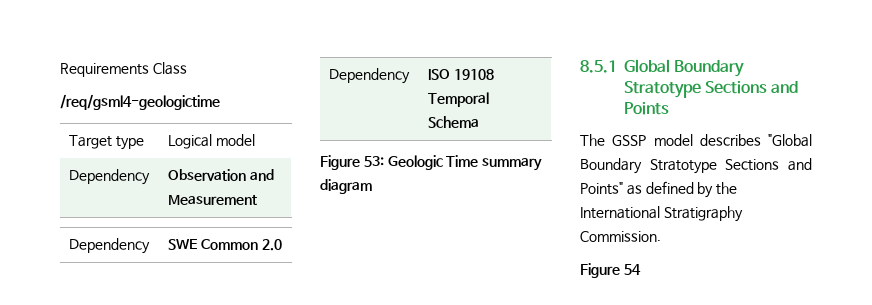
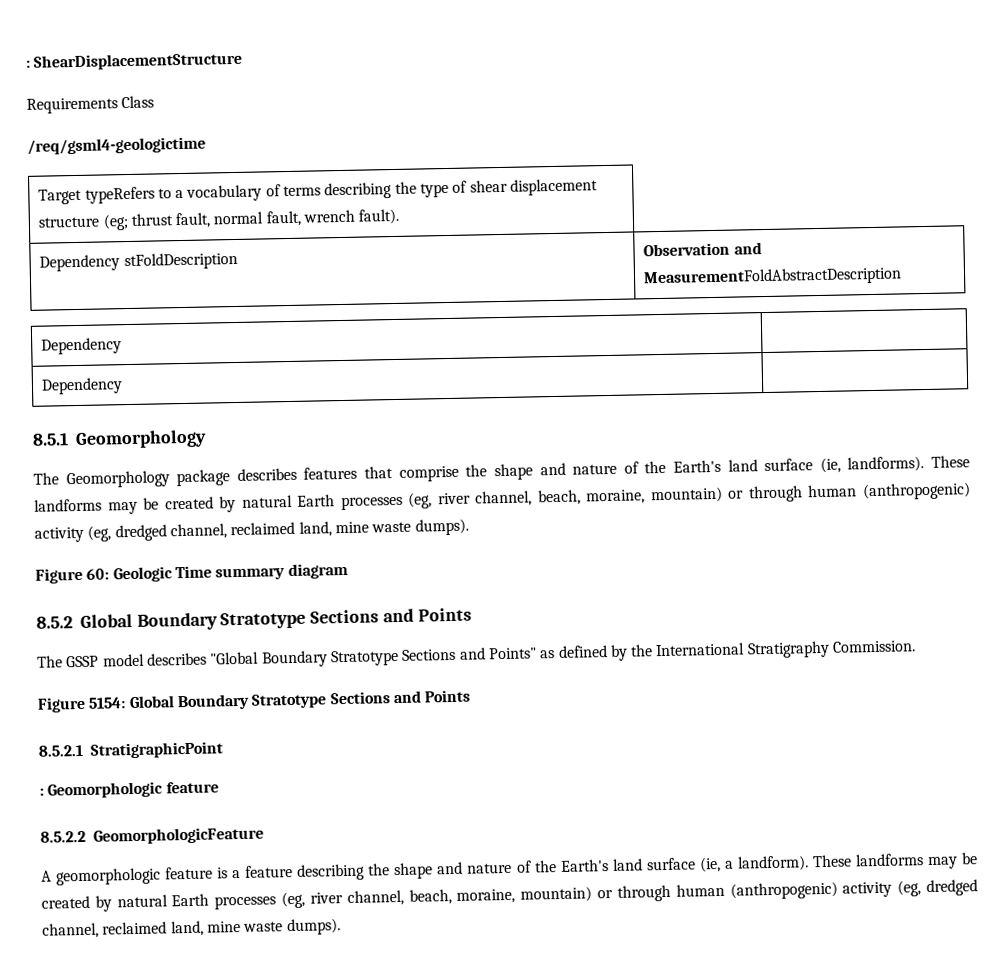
+ : ShearDisplacementStructure
- Target type | Logical model
- Dependency | Observation and Measurement
- Dependency | SWE Common 2.0
- Dependency | ISO 19108 Temporal Schema
- Figure 53: Geologic Time summary diagram
+ Target typeRefers to a vocabulary of terms describing the type of shear displacement structure (eg; thrust fault, normal fault, wrench fault).
+ Dependency stFoldDescription | Observation and MeasurementFoldAbstractDescription
+ Dependency |
+ Dependency |
+ 8.5.1 Geomorphology
+ The Geomorphology package describes features that comprise the shape and nature of the Earth's land surface (ie, landforms). These landforms may be created by natural Earth processes (eg, river channel, beach, moraine, mountain) or through human (anthropogenic) activity (eg, dredged channel, reclaimed land, mine waste dumps).
+ Figure 60: Geologic Time summary diagram
- 8.5.1 Global Boundary Stratotype Sections and Points
+ 8.5.2 Global Boundary Stratotype Sections and Points
- Figure 54
+ Figure 5154: Global Boundary Stratotype Sections and Points
+ 8.5.2.1 StratigraphicPoint
+ : Geomorphologic feature
+ 8.5.2.2 GeomorphologicFeature
+ A geomorphologic feature is a feature describing the shape and nature of the Earth's land surface (ie, a landform). These landforms may be created by natural Earth processes (eg, river channel, beach, moraine, mountain) or through human (anthropogenic) activity (eg, dredged channel, reclaimed land, mine waste dumps).

